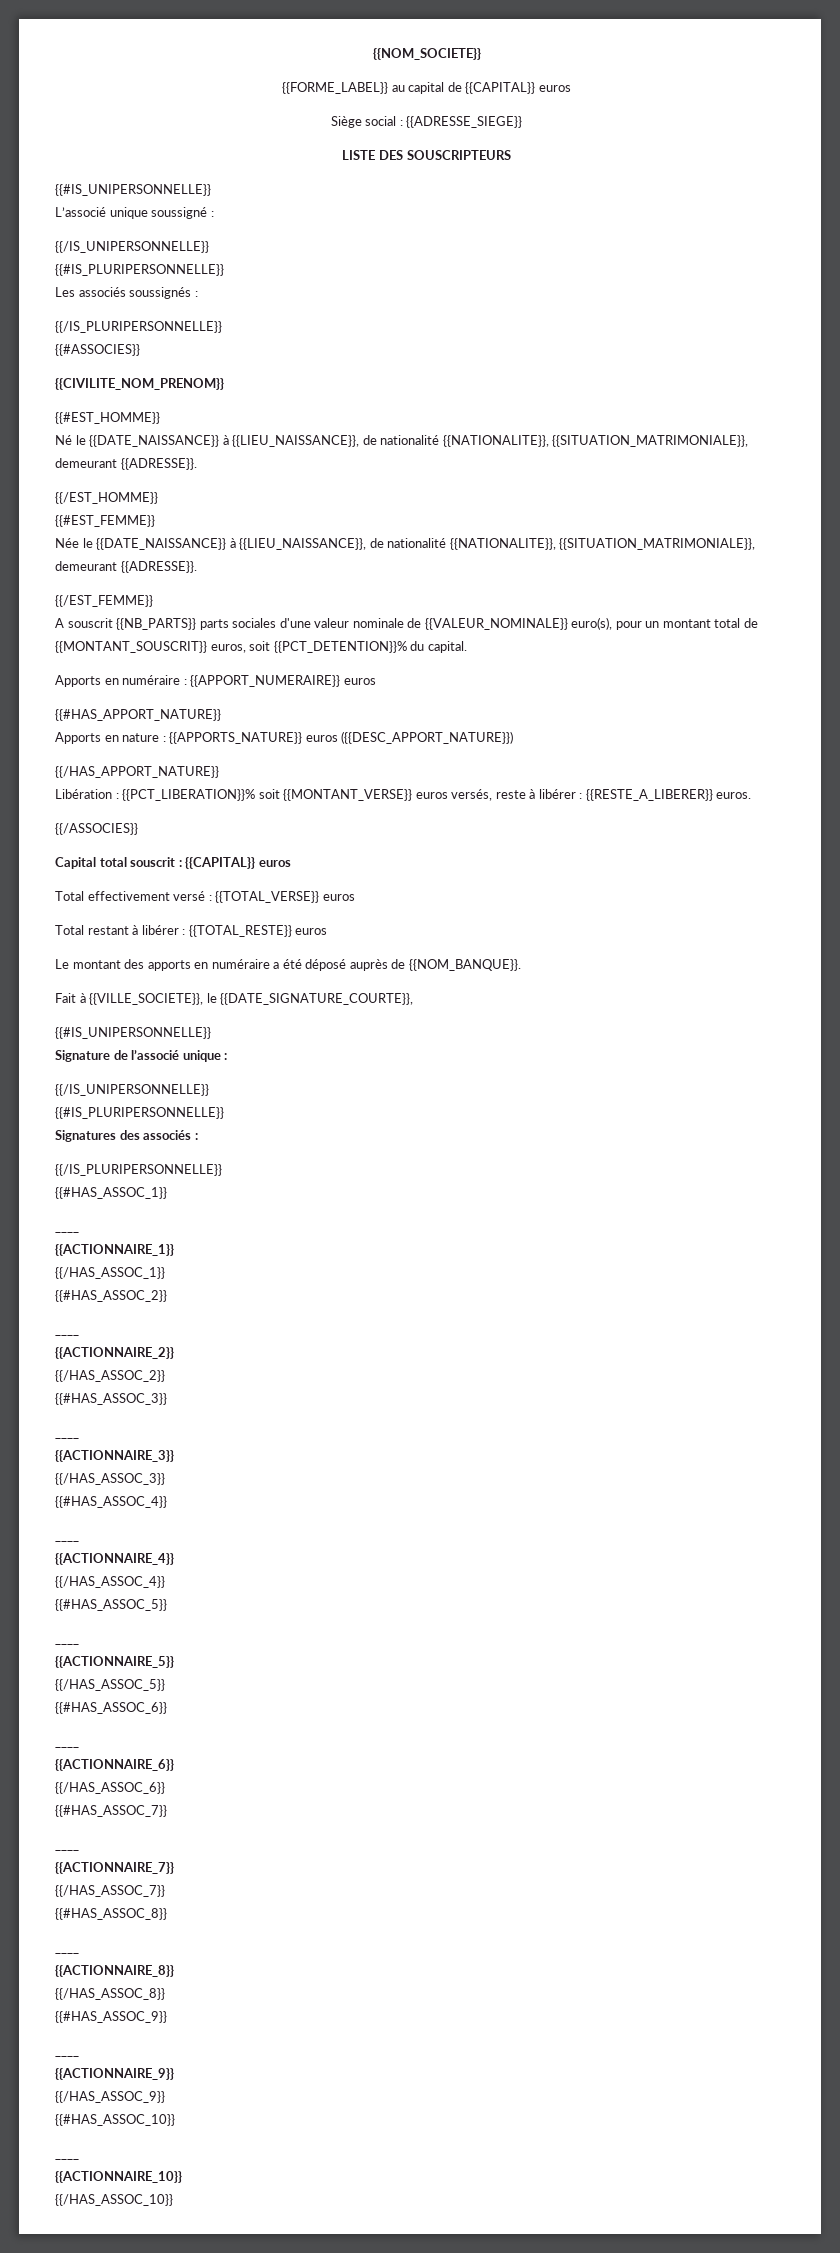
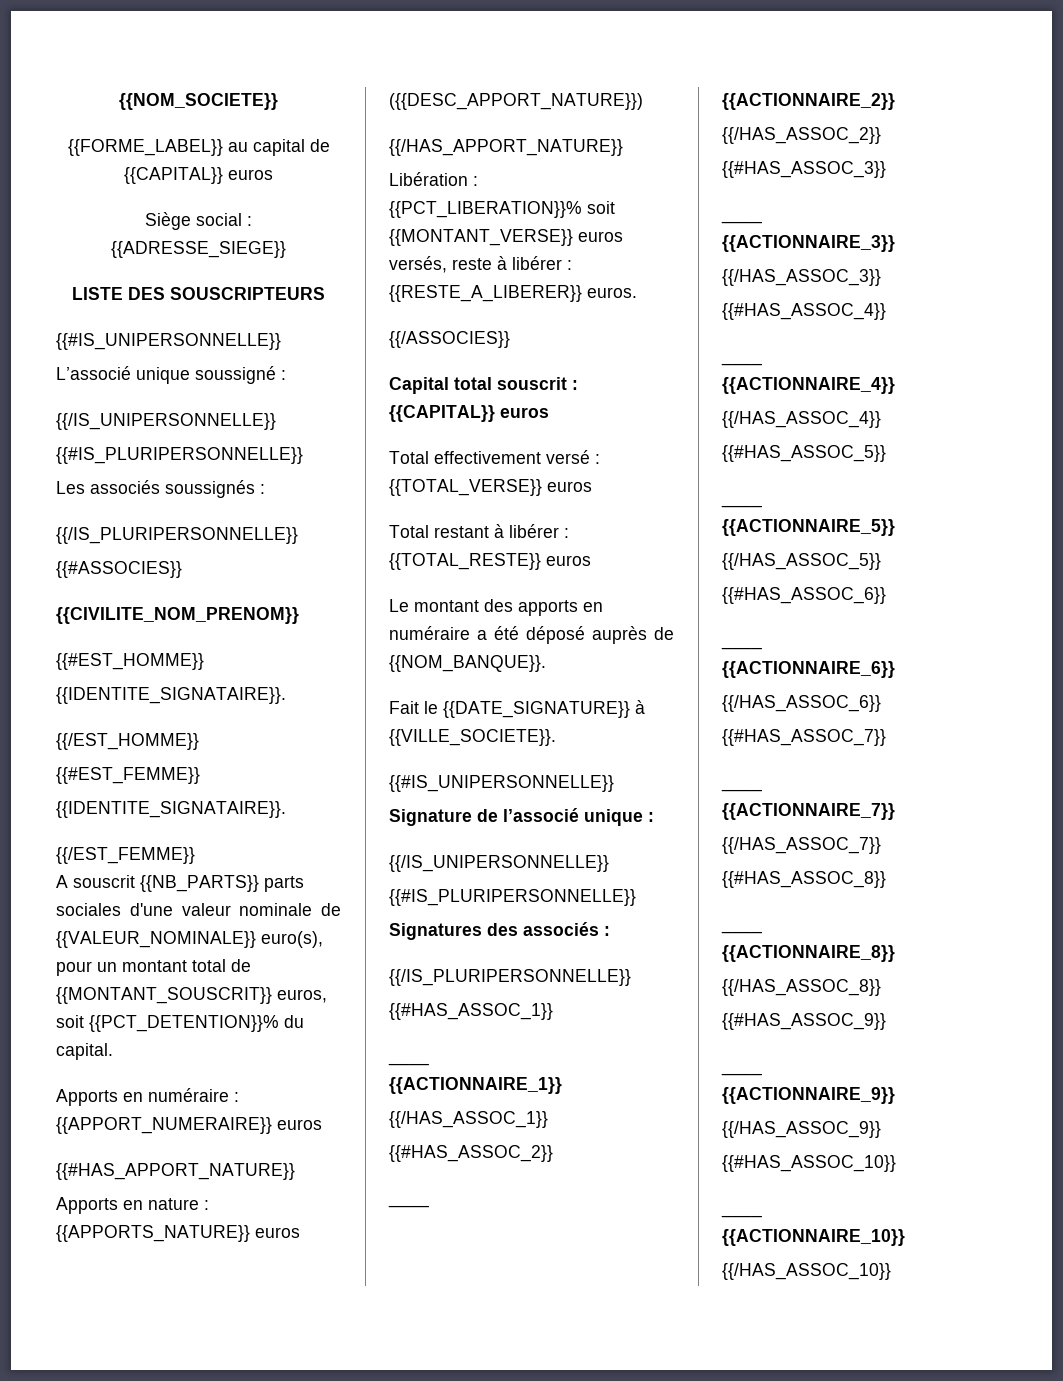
  {{#EST_HOMME}}
- Né le {{DATE_NAISSANCE}} à {{LIEU_NAISSANCE}}, de nationalité {{NATIONALITE}}, {{SITUATION_MATRIMONIALE}}, demeurant {{ADRESSE}}.
+ {{IDENTITE_SIGNATAIRE}}.
  {{/EST_HOMME}}
  {{#EST_FEMME}}
- Née le {{DATE_NAISSANCE}} à {{LIEU_NAISSANCE}}, de nationalité {{NATIONALITE}}, {{SITUATION_MATRIMONIALE}}, demeurant {{ADRESSE}}.
+ {{IDENTITE_SIGNATAIRE}}.
- Fait à {{VILLE_SOCIETE}}, le {{DATE_SIGNATURE_COURTE}},
+ Fait le {{DATE_SIGNATURE}} à {{VILLE_SOCIETE}}.

